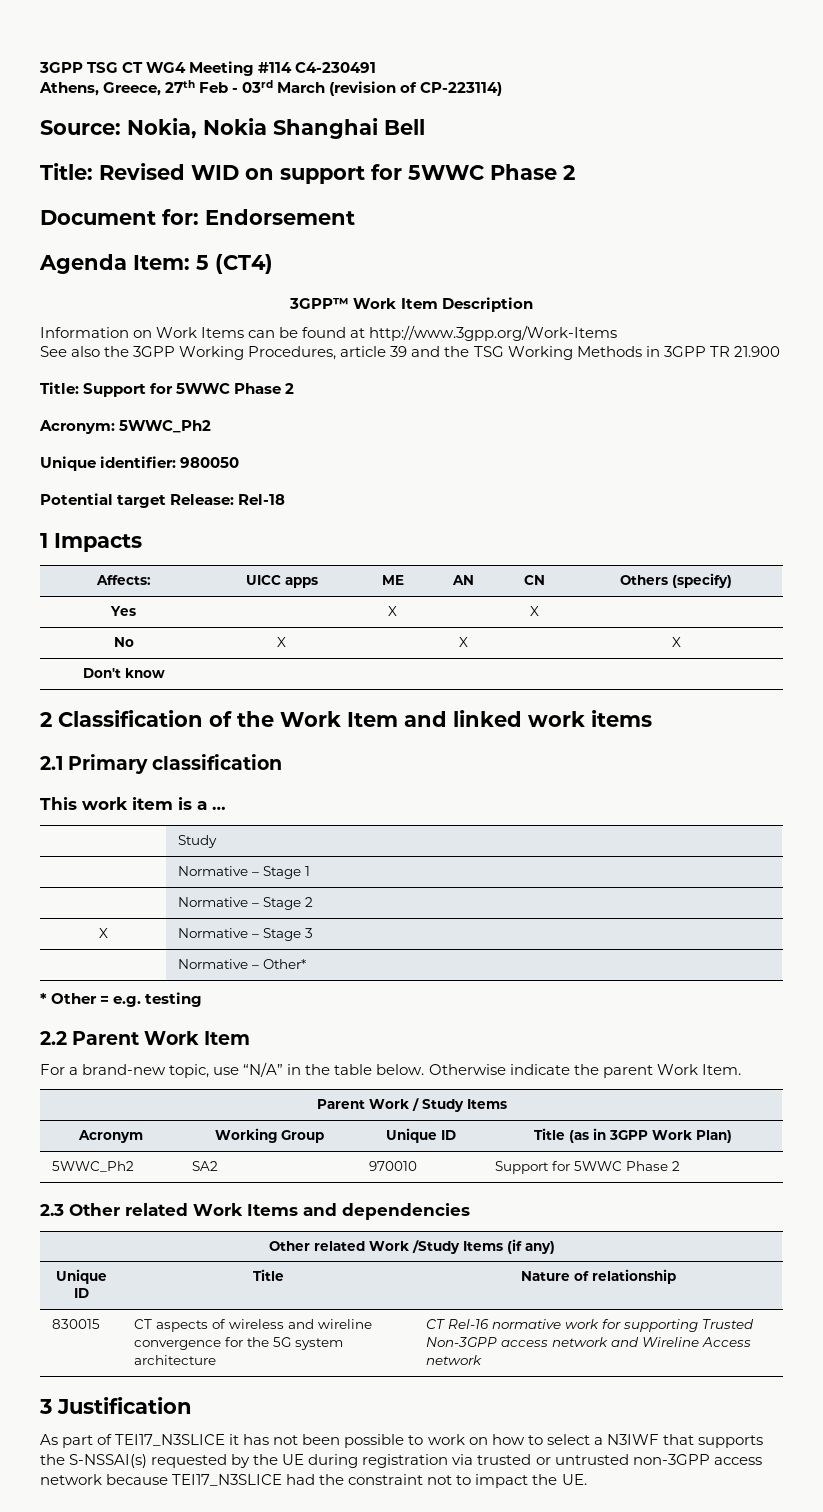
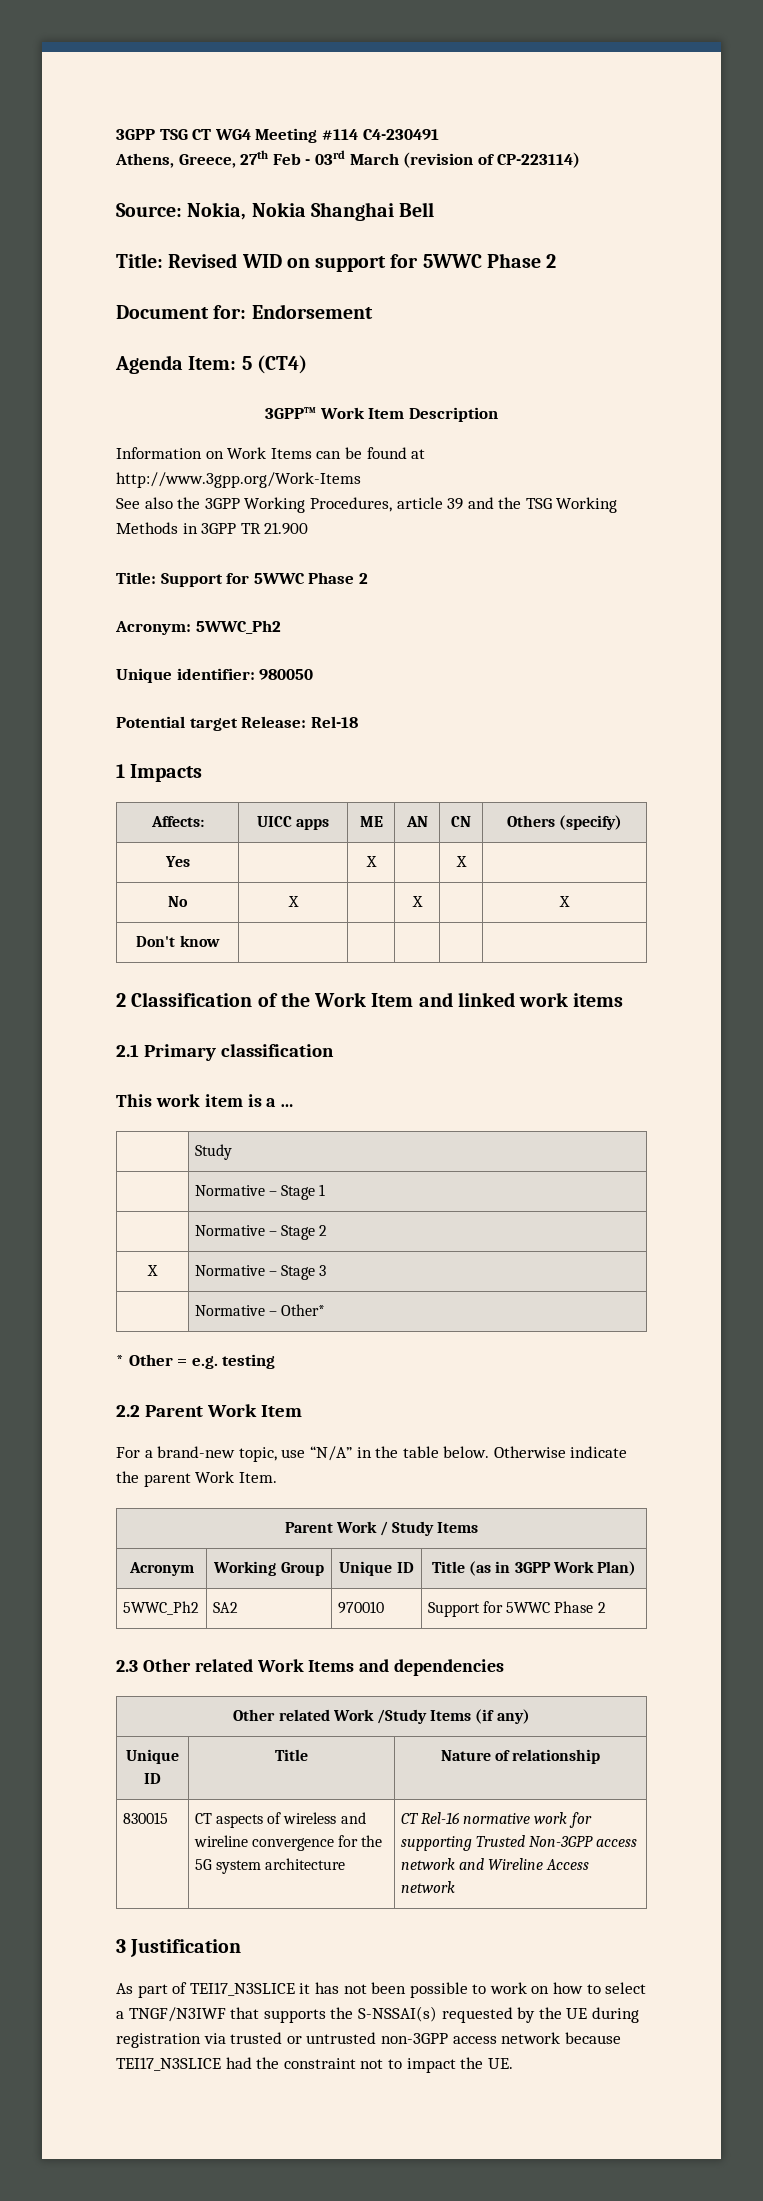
- As part of TEI17_N3SLICE it has not been possible to work on how to select a N3IWF that supports the S-NSSAI(s) requested by the UE during registration via trusted or untrusted non-3GPP access network because TEI17_N3SLICE had the constraint not to impact the UE.
+ As part of TEI17_N3SLICE it has not been possible to work on how to select a TNGF/N3IWF that supports the S-NSSAI(s) requested by the UE during registration via trusted or untrusted non-3GPP access network because TEI17_N3SLICE had the constraint not to impact the UE.

